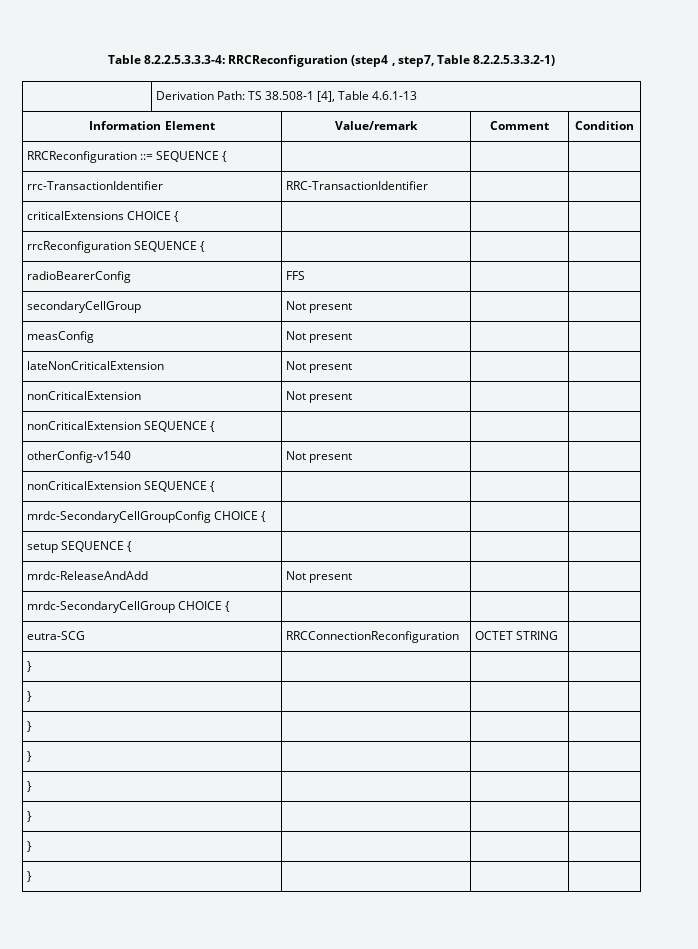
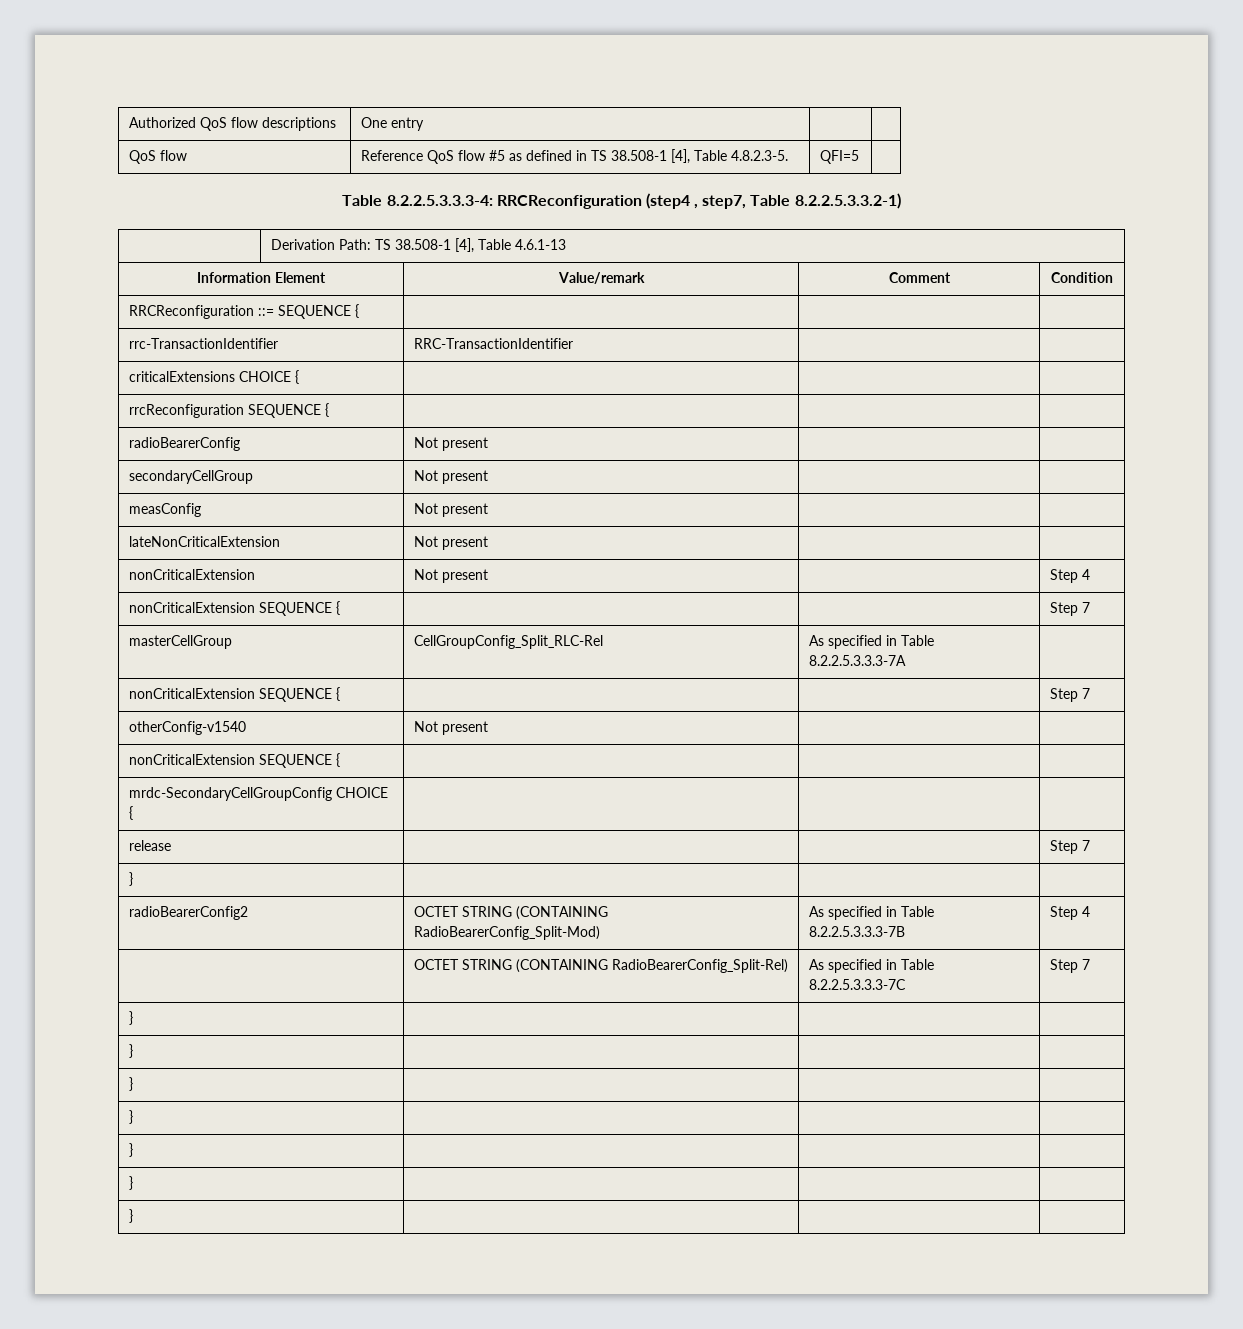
+ Authorized QoS flow descriptions | One entry | |
+ QoS flow | Reference QoS flow #5 as defined in TS 38.508-1 [4], Table 4.8.2.3-5. | QFI=5 |
- radioBearerConfig | FFS | |
+ radioBearerConfig | Not present | |
- nonCriticalExtension | Not present | |
- nonCriticalExtension SEQUENCE { | | |
+ nonCriticalExtension | Not present | | Step 4
+ nonCriticalExtension SEQUENCE { | | | Step 7
+ masterCellGroup | CellGroupConfig_Split_RLC-Rel | As specified in Table 8.2.2.5.3.3.3-7A |
+ nonCriticalExtension SEQUENCE { | | | Step 7
- setup SEQUENCE { | | |
- mrdc-ReleaseAndAdd | Not present | |
- mrdc-SecondaryCellGroup CHOICE { | | |
- eutra-SCG | RRCConnectionReconfiguration | OCTET STRING |
+ release | | | Step 7
  } | | |
+ radioBearerConfig2 | OCTET STRING (CONTAINING RadioBearerConfig_Split-Mod) | As specified in Table 8.2.2.5.3.3.3-7B | Step 4
+ | OCTET STRING (CONTAINING RadioBearerConfig_Split-Rel) | As specified in Table 8.2.2.5.3.3.3-7C | Step 7

